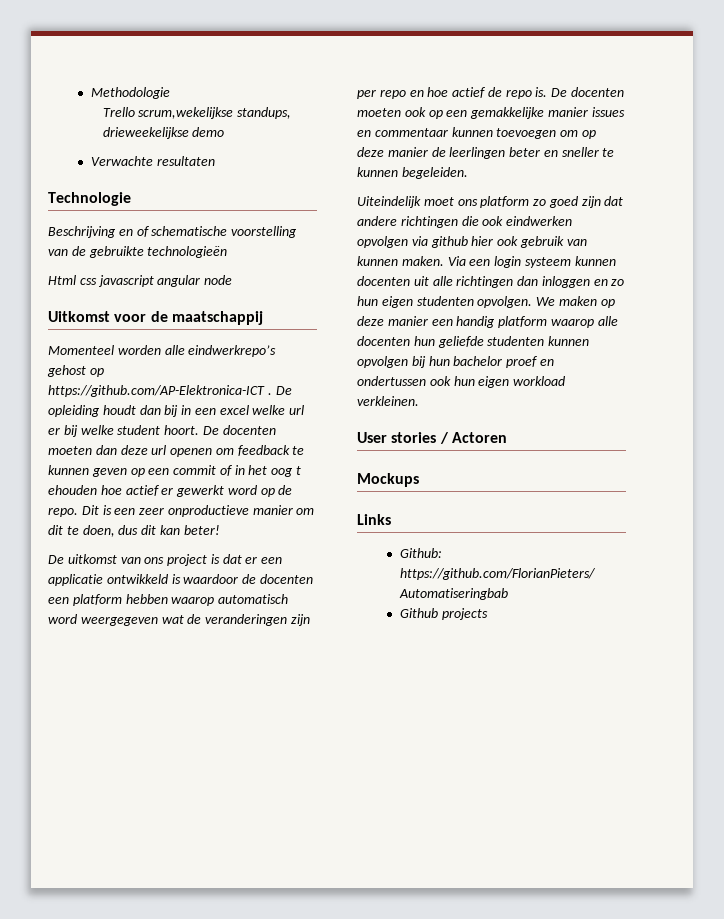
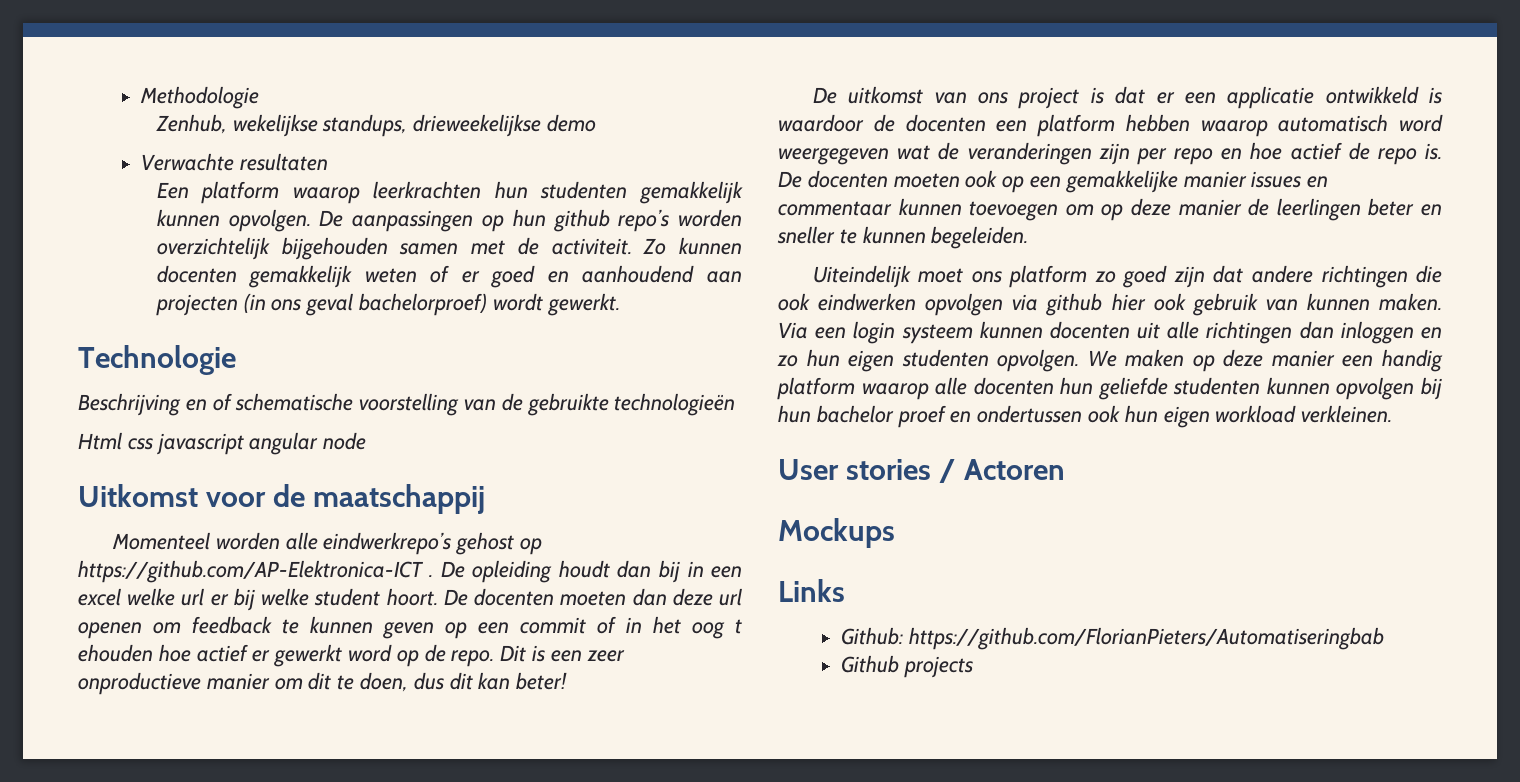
- Trello scrum,wekelijkse standups, drieweekelijkse demo
+ Zenhub, wekelijkse standups, drieweekelijkse demo
+ Een platform waarop leerkrachten hun studenten gemakkelijk kunnen opvolgen. De aanpassingen op hun github repo’s worden overzichtelijk bijgehouden samen met de activiteit. Zo kunnen docenten gemakkelijk weten of er goed en aanhoudend aan projecten (in ons geval bachelorproef) wordt gewerkt.

